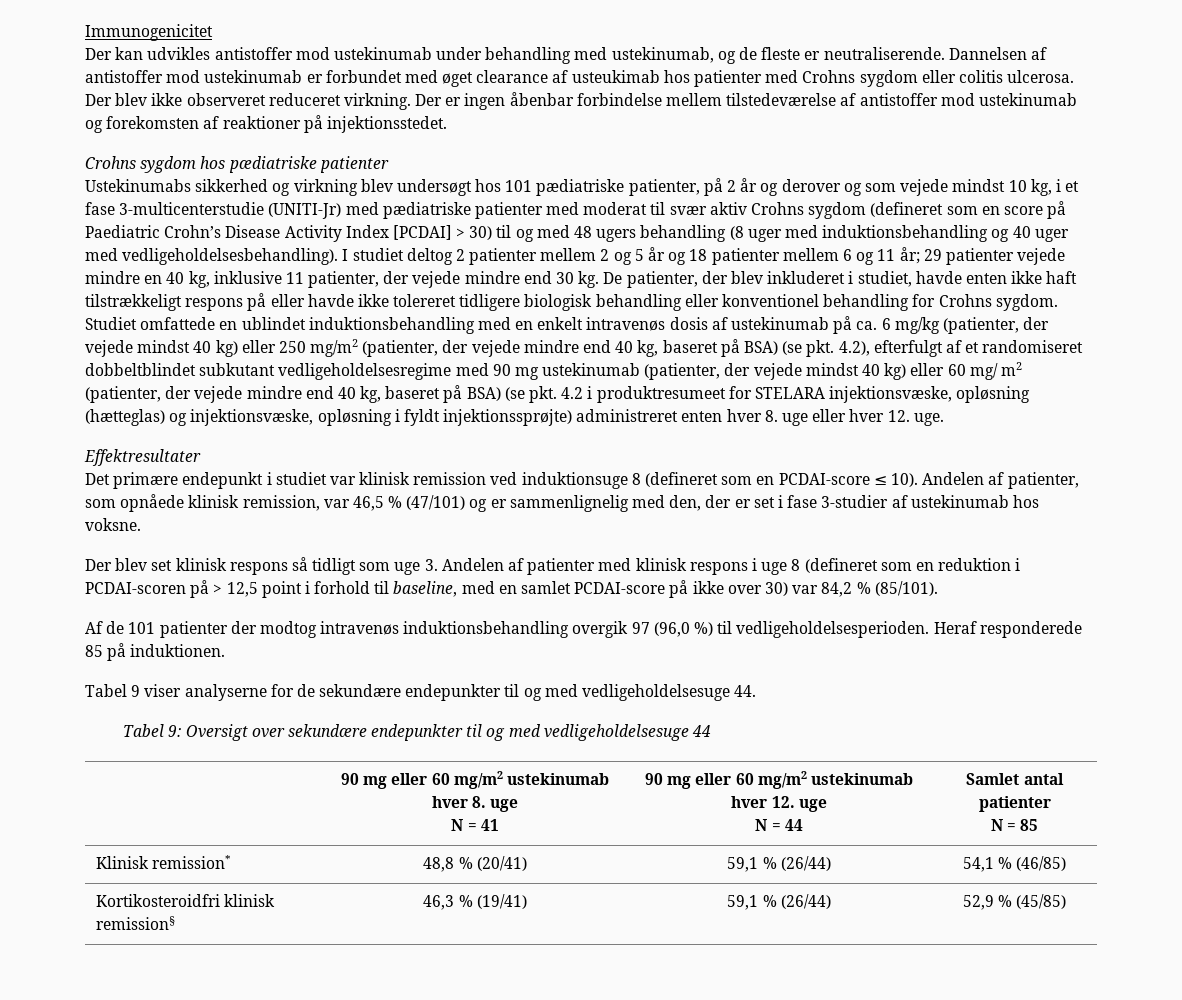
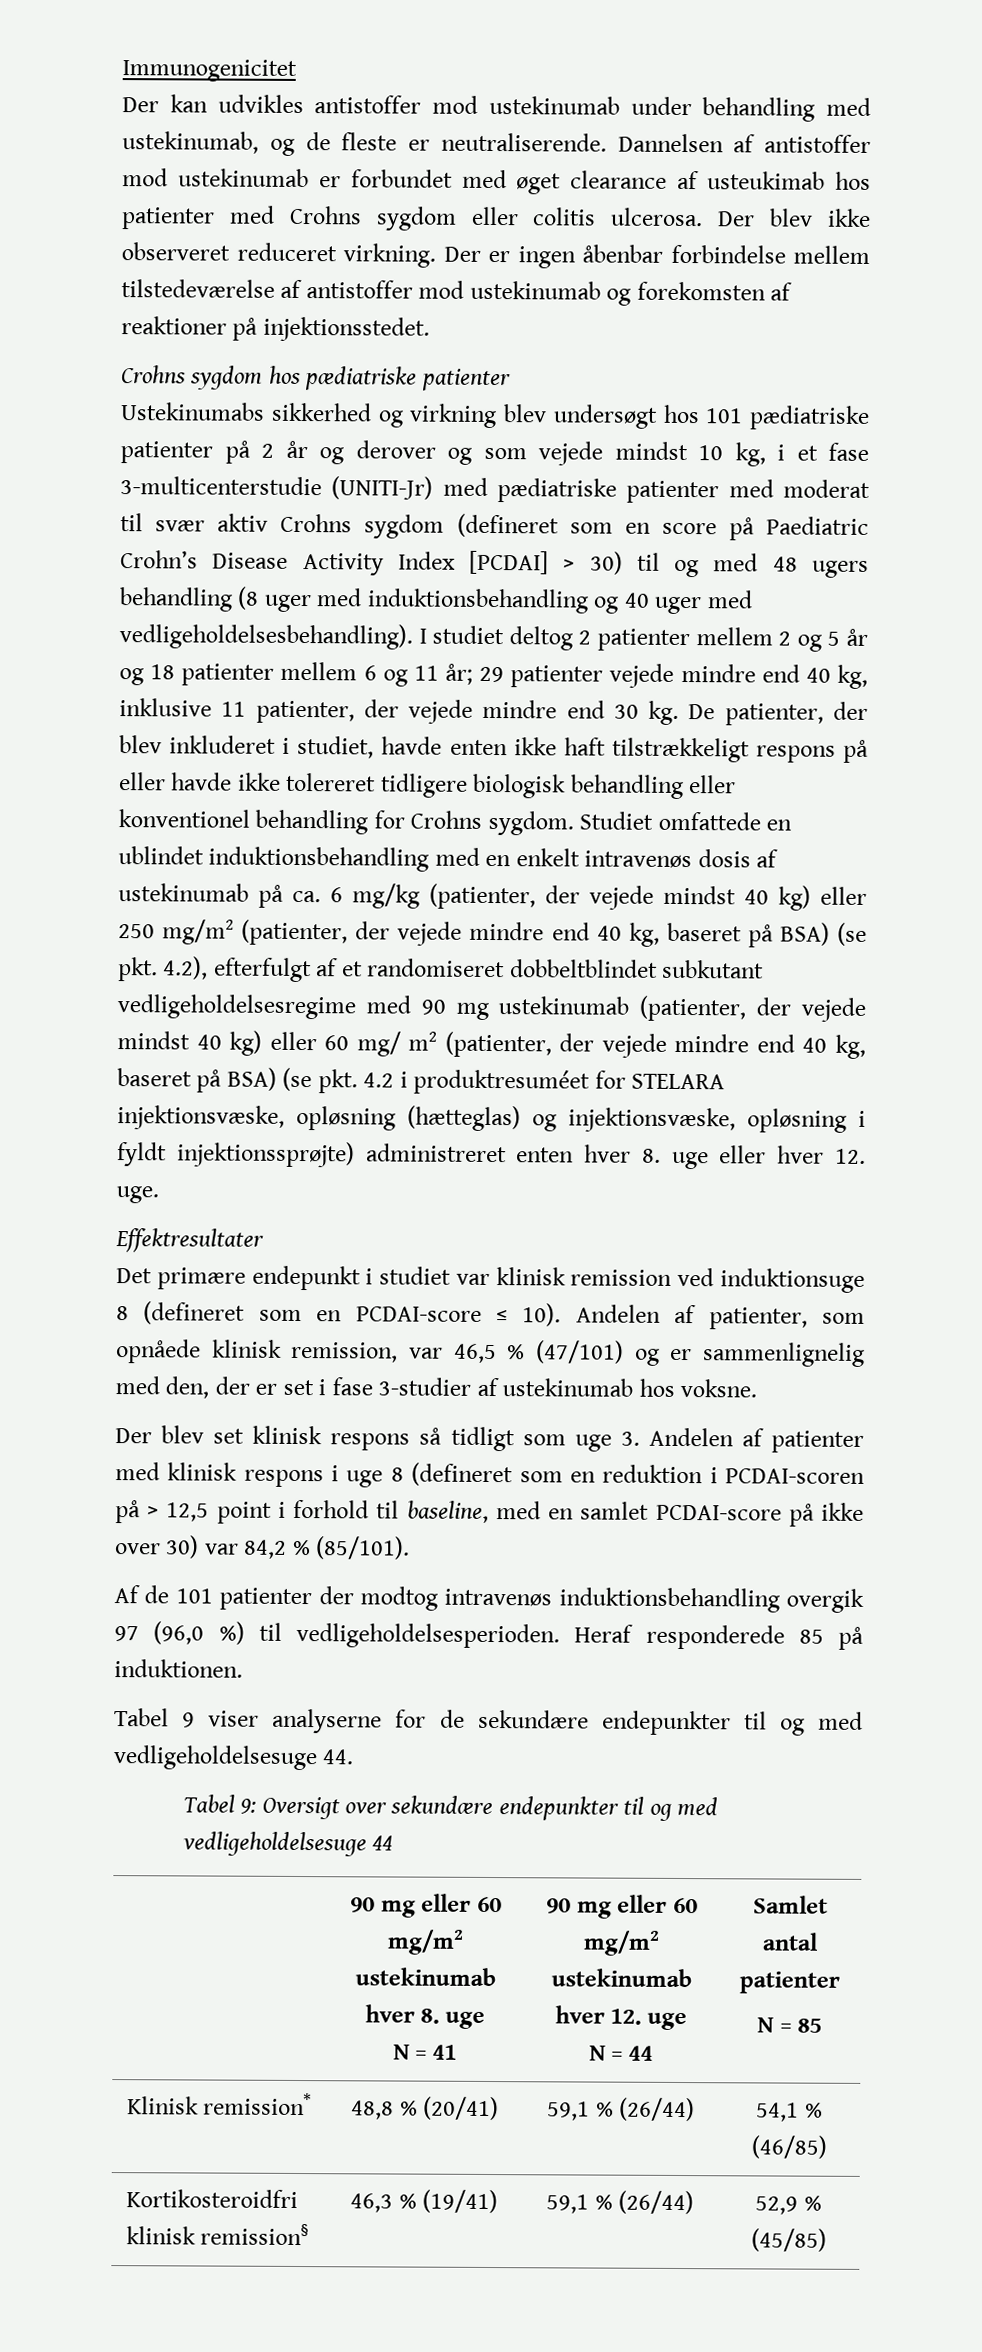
- Ustekinumabs sikkerhed og virkning blev undersøgt hos 101 pædiatriske patienter, på 2 år og derover og som vejede mindst 10 kg, i et fase 3-multicenterstudie (UNITI-Jr) med pædiatriske patienter med moderat til svær aktiv Crohns sygdom (defineret som en score på Paediatric Crohn’s Disease Activity Index [PCDAI] > 30) til og med 48 ugers behandling (8 uger med induktionsbehandling og 40 uger med vedligeholdelsesbehandling).
+ Ustekinumabs sikkerhed og virkning blev undersøgt hos 101 pædiatriske patienter på 2 år og derover og som vejede mindst 10 kg, i et fase 3-multicenterstudie (UNITI-Jr) med pædiatriske patienter med moderat til svær aktiv Crohns sygdom (defineret som en score på Paediatric Crohn’s Disease Activity Index [PCDAI] > 30) til og med 48 ugers behandling (8 uger med induktionsbehandling og 40 uger med vedligeholdelsesbehandling).
- I studiet deltog 2 patienter mellem 2 og 5 år og 18 patienter mellem 6 og 11 år; 29 patienter vejede mindre en 40 kg, inklusive 11 patienter, der vejede mindre end 30 kg.
+ I studiet deltog 2 patienter mellem 2 og 5 år og 18 patienter mellem 6 og 11 år; 29 patienter vejede mindre end 40 kg, inklusive 11 patienter, der vejede mindre end 30 kg.
- Studiet omfattede en ublindet induktionsbehandling med en enkelt intravenøs dosis af ustekinumab på ca. 6 mg/kg (patienter, der vejede mindst 40 kg) eller 250 mg/m2 (patienter, der vejede mindre end 40 kg, baseret på BSA) (se pkt. 4.2), efterfulgt af et randomiseret dobbeltblindet subkutant vedligeholdelsesregime med 90 mg ustekinumab (patienter, der vejede mindst 40 kg) eller 60 mg/ m2 (patienter, der vejede mindre end 40 kg, baseret på BSA) (se pkt. 4.2 i produktresumeet for STELARA injektionsvæske, opløsning (hætteglas) og injektionsvæske, opløsning i fyldt injektionssprøjte) administreret enten hver 8. uge eller hver 12. uge.
+ Studiet omfattede en ublindet induktionsbehandling med en enkelt intravenøs dosis af ustekinumab på ca. 6 mg/kg (patienter, der vejede mindst 40 kg) eller 250 mg/m2 (patienter, der vejede mindre end 40 kg, baseret på BSA) (se pkt. 4.2), efterfulgt af et randomiseret dobbeltblindet subkutant vedligeholdelsesregime med 90 mg ustekinumab (patienter, der vejede mindst 40 kg) eller 60 mg/ m2 (patienter, der vejede mindre end 40 kg, baseret på BSA) (se pkt. 4.2 i produktresuméet for STELARA injektionsvæske, opløsning (hætteglas) og injektionsvæske, opløsning i fyldt injektionssprøjte) administreret enten hver 8. uge eller hver 12. uge.

